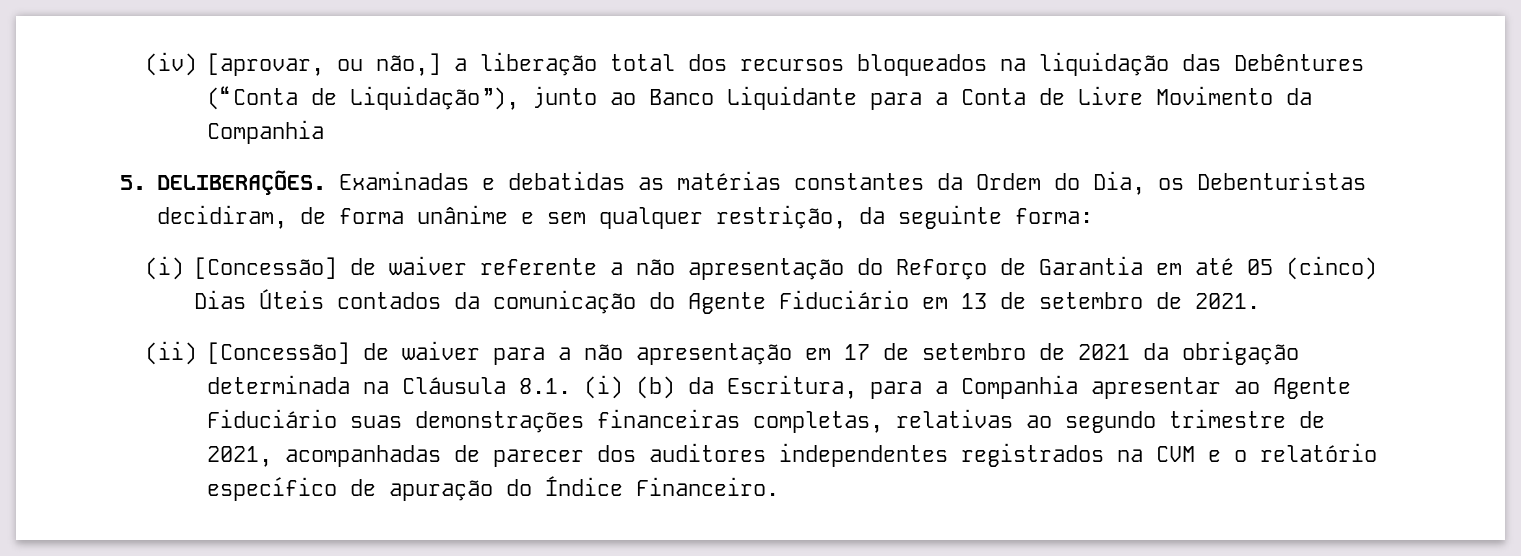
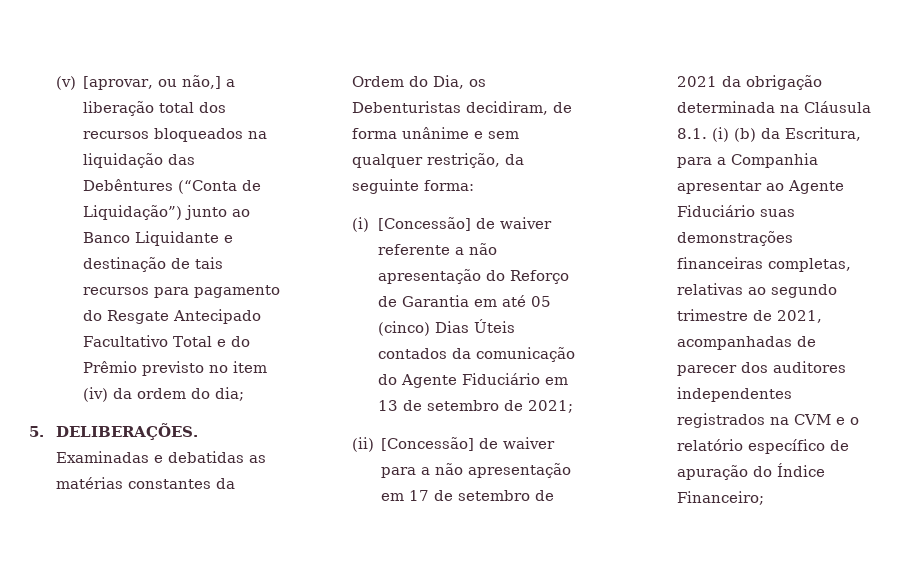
- (iv) [aprovar, ou não,] a liberação total dos recursos bloqueados na liquidação das Debêntures (“Conta de Liquidação”), junto ao Banco Liquidante para a Conta de Livre Movimento da Companhia
+ (v) [aprovar, ou não,] a liberação total dos recursos bloqueados na liquidação das Debêntures (“Conta de Liquidação”) junto ao Banco Liquidante e destinação de tais recursos para pagamento do Resgate Antecipado Facultativo Total e do Prêmio previsto no item (iv) da ordem do dia;
- (i) [Concessão] de waiver referente a não apresentação do Reforço de Garantia em até 05 (cinco) Dias Úteis contados da comunicação do Agente Fiduciário em 13 de setembro de 2021.
+ (i) [Concessão] de waiver referente a não apresentação do Reforço de Garantia em até 05 (cinco) Dias Úteis contados da comunicação do Agente Fiduciário em 13 de setembro de 2021;
- (ii) [Concessão] de waiver para a não apresentação em 17 de setembro de 2021 da obrigação determinada na Cláusula 8.1. (i) (b) da Escritura, para a Companhia apresentar ao Agente Fiduciário suas demonstrações financeiras completas, relativas ao segundo trimestre de 2021, acompanhadas de parecer dos auditores independentes registrados na CVM e o relatório específico de apuração do Índice Financeiro.
+ (ii) [Concessão] de waiver para a não apresentação em 17 de setembro de 2021 da obrigação determinada na Cláusula 8.1. (i) (b) da Escritura, para a Companhia apresentar ao Agente Fiduciário suas demonstrações financeiras completas, relativas ao segundo trimestre de 2021, acompanhadas de parecer dos auditores independentes registrados na CVM e o relatório específico de apuração do Índice Financeiro;

